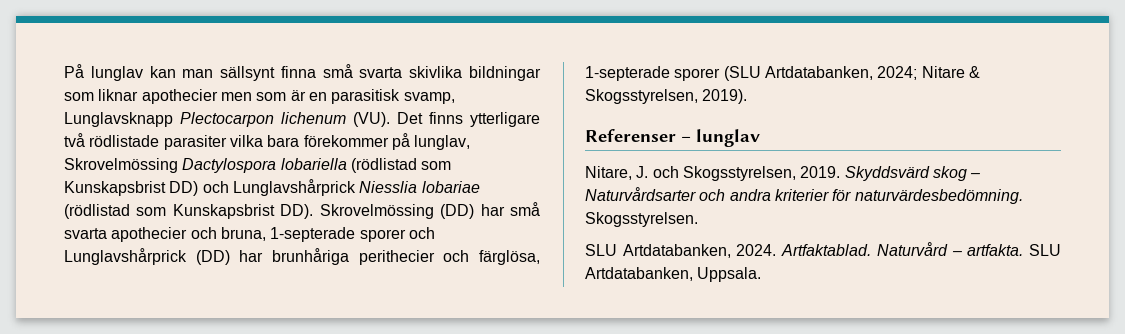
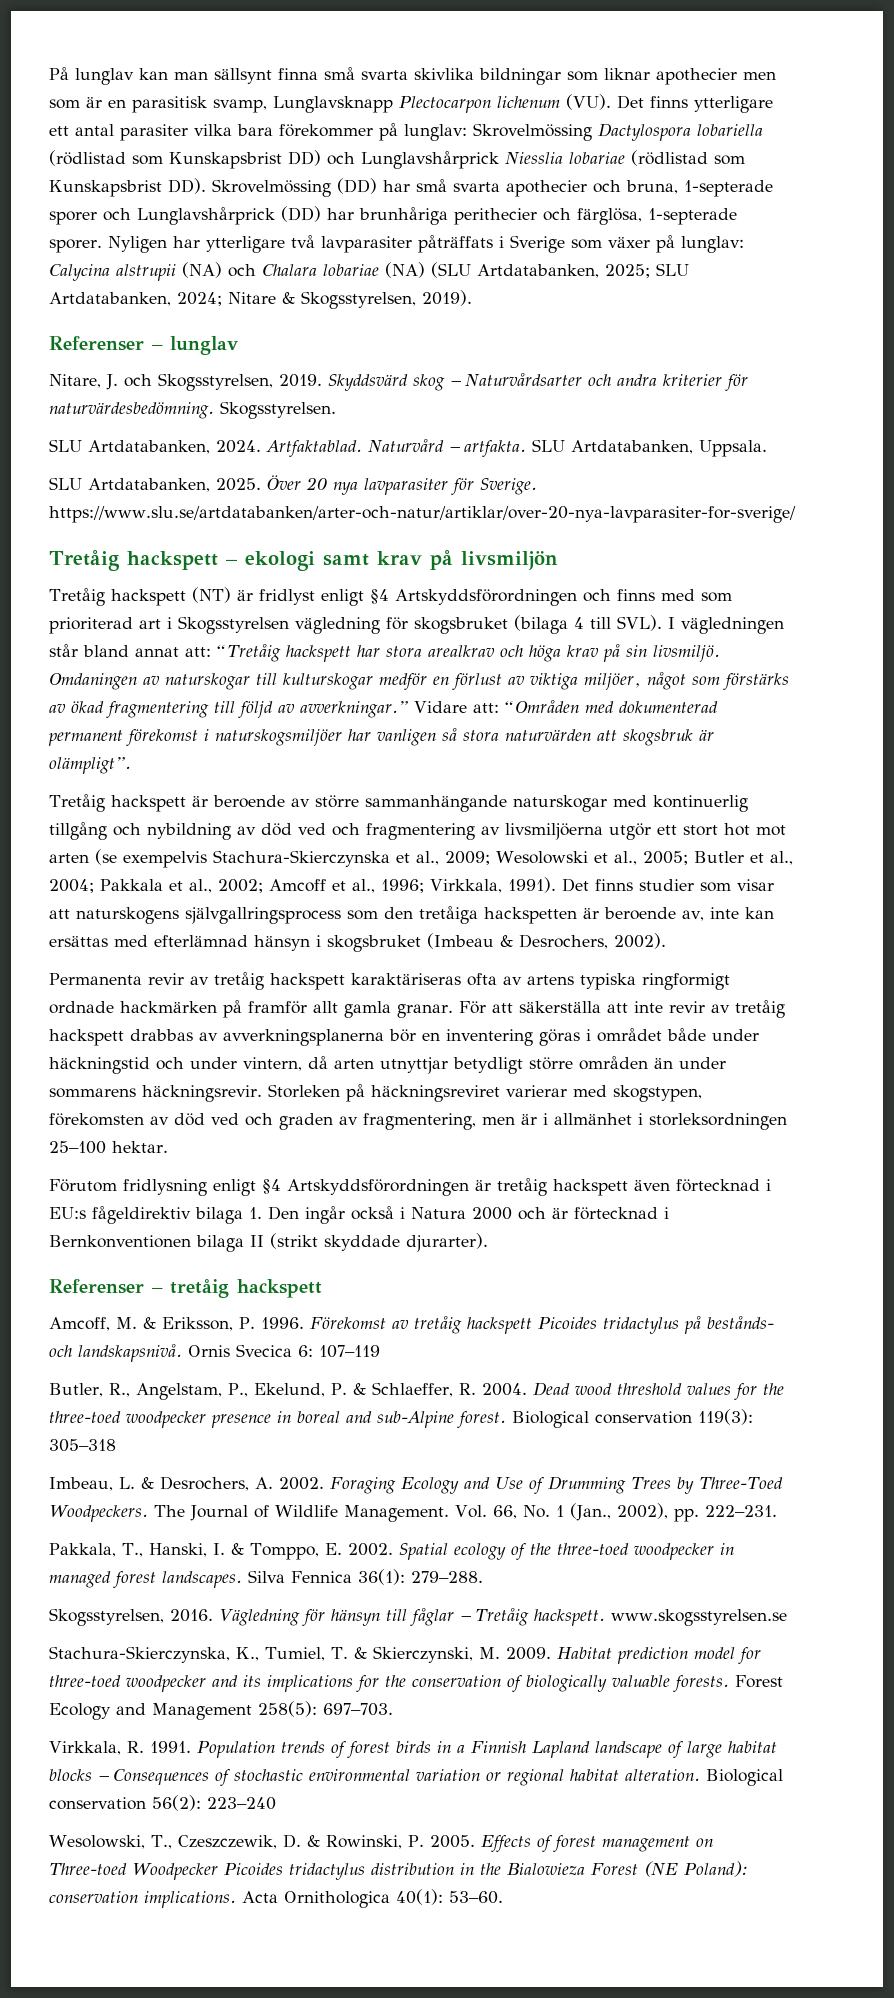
- På lunglav kan man sällsynt finna små svarta skivlika bildningar som liknar apothecier men som är en parasitisk svamp, Lunglavsknapp Plectocarpon lichenum (VU). Det finns ytterligare två rödlistade parasiter vilka bara förekommer på lunglav, Skrovelmössing Dactylospora lobariella (rödlistad som Kunskapsbrist DD) och Lunglavshårprick Niesslia lobariae (rödlistad som Kunskapsbrist DD). Skrovelmössing (DD) har små svarta apothecier och bruna, 1-septerade sporer och Lunglavshårprick (DD) har brunhåriga perithecier och färglösa, 1-septerade sporer (SLU Artdatabanken, 2024;
+ På lunglav kan man sällsynt finna små svarta skivlika bildningar som liknar apothecier men som är en parasitisk svamp, Lunglavsknapp Plectocarpon lichenum (VU). Det finns ytterligare ett antal parasiter vilka bara förekommer på lunglav: Skrovelmössing Dactylospora lobariella (rödlistad som Kunskapsbrist DD) och Lunglavshårprick Niesslia lobariae (rödlistad som Kunskapsbrist DD). Skrovelmössing (DD) har små svarta apothecier och bruna, 1-septerade sporer och Lunglavshårprick (DD) har brunhåriga perithecier och färglösa, 1-septerade sporer. Nyligen har ytterligare två lavparasiter påträffats i Sverige som växer på lunglav: Calycina alstrupii (NA) och Chalara lobariae (NA) (SLU Artdatabanken, 2025; SLU Artdatabanken, 2024;
+ SLU Artdatabanken, 2025. Över 20 nya lavparasiter för Sverige. https://www.slu.se/artdatabanken/arter-och-natur/artiklar/over-20-nya-lavparasiter-for-sverige/
+ Tretåig hackspett – ekologi samt krav på livsmiljön
+ Tretåig hackspett (NT) är fridlyst enligt §4 Artskyddsförordningen och finns med som prioriterad art i Skogsstyrelsen vägledning för skogsbruket (bilaga 4 till SVL). I vägledningen står bland annat att: “Tretåig hackspett har stora arealkrav och höga krav på sin livsmiljö. Omdaningen av naturskogar till kulturskogar medför en förlust av viktiga miljöer, något som förstärks av ökad fragmentering till följd av avverkningar.” Vidare att: “Områden med dokumenterad permanent förekomst i naturskogsmiljöer har vanligen så stora naturvärden att skogsbruk är olämpligt”.
+ Tretåig hackspett är beroende av större sammanhängande naturskogar med kontinuerlig tillgång och nybildning av död ved och fragmentering av livsmiljöerna utgör ett stort hot mot arten (se exempelvis Stachura-Skierczynska et al., 2009; Wesolowski et al., 2005; Butler et al., 2004; Pakkala et al., 2002; Amcoff et al., 1996; Virkkala, 1991). Det finns studier som visar att naturskogens självgallringsprocess som den tretåiga hackspetten är beroende av, inte kan ersättas med efterlämnad hänsyn i skogsbruket (Imbeau & Desrochers, 2002).
+ Permanenta revir av tretåig hackspett karaktäriseras ofta av artens typiska ringformigt ordnade hackmärken på framför allt gamla granar. För att säkerställa att inte revir av tretåig hackspett drabbas av avverkningsplanerna bör en inventering göras i området både under häckningstid och under vintern, då arten utnyttjar betydligt större områden än under sommarens häckningsrevir. Storleken på häckningsreviret varierar med skogstypen, förekomsten av död ved och graden av fragmentering, men är i allmänhet i storleksordningen 25–100 hektar.
+ Förutom fridlysning enligt §4 Artskyddsförordningen är tretåig hackspett även förtecknad i EU:s fågeldirektiv bilaga 1. Den ingår också i Natura 2000 och är förtecknad i Bernkonventionen bilaga II (strikt skyddade djurarter).
+ Referenser – tretåig hackspett
+ Amcoff, M. & Eriksson, P. 1996. Förekomst av tretåig hackspett Picoides tridactylus på bestånds- och landskapsnivå. Ornis Svecica 6: 107–119
+ Butler, R., Angelstam, P., Ekelund, P. & Schlaeffer, R. 2004. Dead wood threshold values for the three-toed woodpecker presence in boreal and sub-Alpine forest. Biological conservation 119(3): 305–318
+ Imbeau, L. & Desrochers, A. 2002. Foraging Ecology and Use of Drumming Trees by Three-Toed Woodpeckers. The Journal of Wildlife Management. Vol. 66, No. 1 (Jan., 2002), pp. 222–231.
+ Pakkala, T., Hanski, I. & Tomppo, E. 2002. Spatial ecology of the three-toed woodpecker in managed forest landscapes. Silva Fennica 36(1): 279–288.
+ Skogsstyrelsen, 2016. Vägledning för hänsyn till fåglar – Tretåig hackspett. www.skogsstyrelsen.se
+ Stachura-Skierczynska, K., Tumiel, T. & Skierczynski, M. 2009. Habitat prediction model for three-toed woodpecker and its implications for the conservation of biologically valuable forests. Forest Ecology and Management 258(5): 697–703.
+ Virkkala, R. 1991. Population trends of forest birds in a Finnish Lapland landscape of large habitat blocks – Consequences of stochastic environmental variation or regional habitat alteration. Biological conservation 56(2): 223–240
+ Wesolowski, T., Czeszczewik, D. & Rowinski, P. 2005. Effects of forest management on Three-toed Woodpecker Picoides tridactylus distribution in the Bialowieza Forest (NE Poland): conservation implications. Acta Ornithologica 40(1): 53–60.

